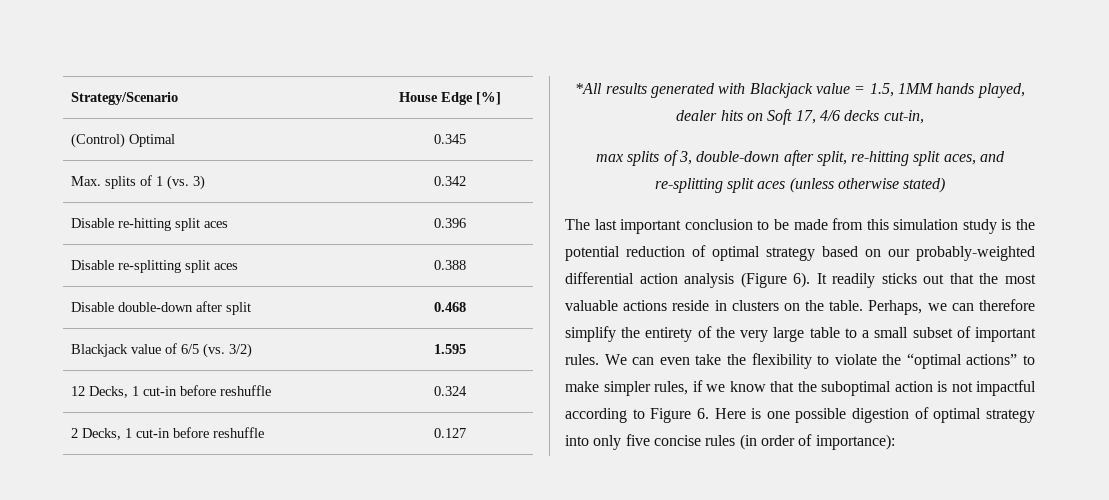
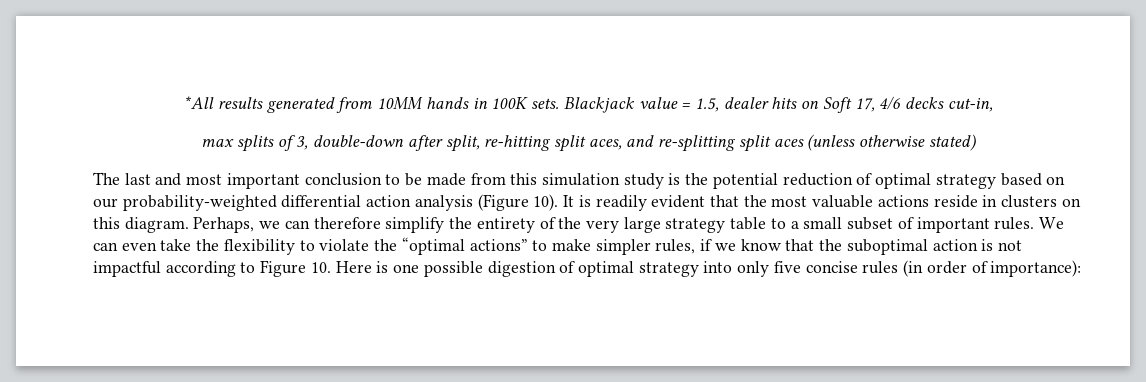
- Strategy/Scenario | House Edge [%]
- (Control) Optimal | 0.345
- Max. splits of 1 (vs. 3) | 0.342
- Disable re-hitting split aces | 0.396
- Disable re-splitting split aces | 0.388
- Disable double-down after split | 0.468
- Blackjack value of 6/5 (vs. 3/2) | 1.595
- 12 Decks, 1 cut-in before reshuffle | 0.324
- 2 Decks, 1 cut-in before reshuffle | 0.127
- *All results generated with Blackjack value = 1.5, 1MM hands played, dealer hits on Soft 17, 4/6 decks cut-in,
+ *All results generated from 10MM hands in 100K sets. Blackjack value = 1.5, dealer hits on Soft 17, 4/6 decks cut-in,
- The last important conclusion to be made from this simulation study is the potential reduction of optimal strategy based on our probably-weighted differential action analysis (Figure 6). It readily sticks out that the most valuable actions reside in clusters on the table.
+ The last and most important conclusion to be made from this simulation study is the potential reduction of optimal strategy based on our probability-weighted differential action analysis (Figure 10). It is readily evident that the most valuable actions reside in clusters on this diagram.
- Perhaps, we can therefore simplify the entirety of the very large table to a small subset of important rules.
+ Perhaps, we can therefore simplify the entirety of the very large strategy table to a small subset of important rules.
- We can even take the flexibility to violate the “optimal actions” to make simpler rules, if we know that the suboptimal action is not impactful according to Figure 6. Here is one possible digestion of optimal strategy into only five concise rules (in order of importance):
+ We can even take the flexibility to violate the “optimal actions” to make simpler rules, if we know that the suboptimal action is not impactful according to Figure 10. Here is one possible digestion of optimal strategy into only five concise rules (in order of importance):

